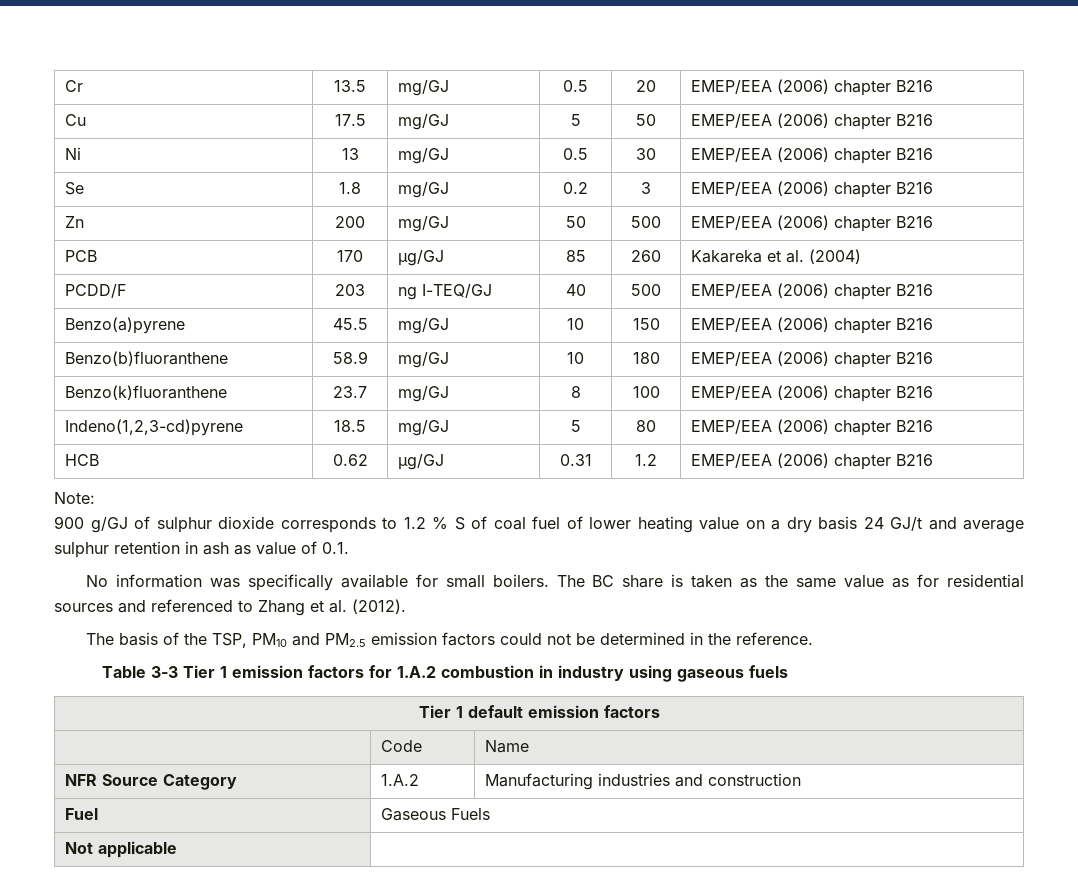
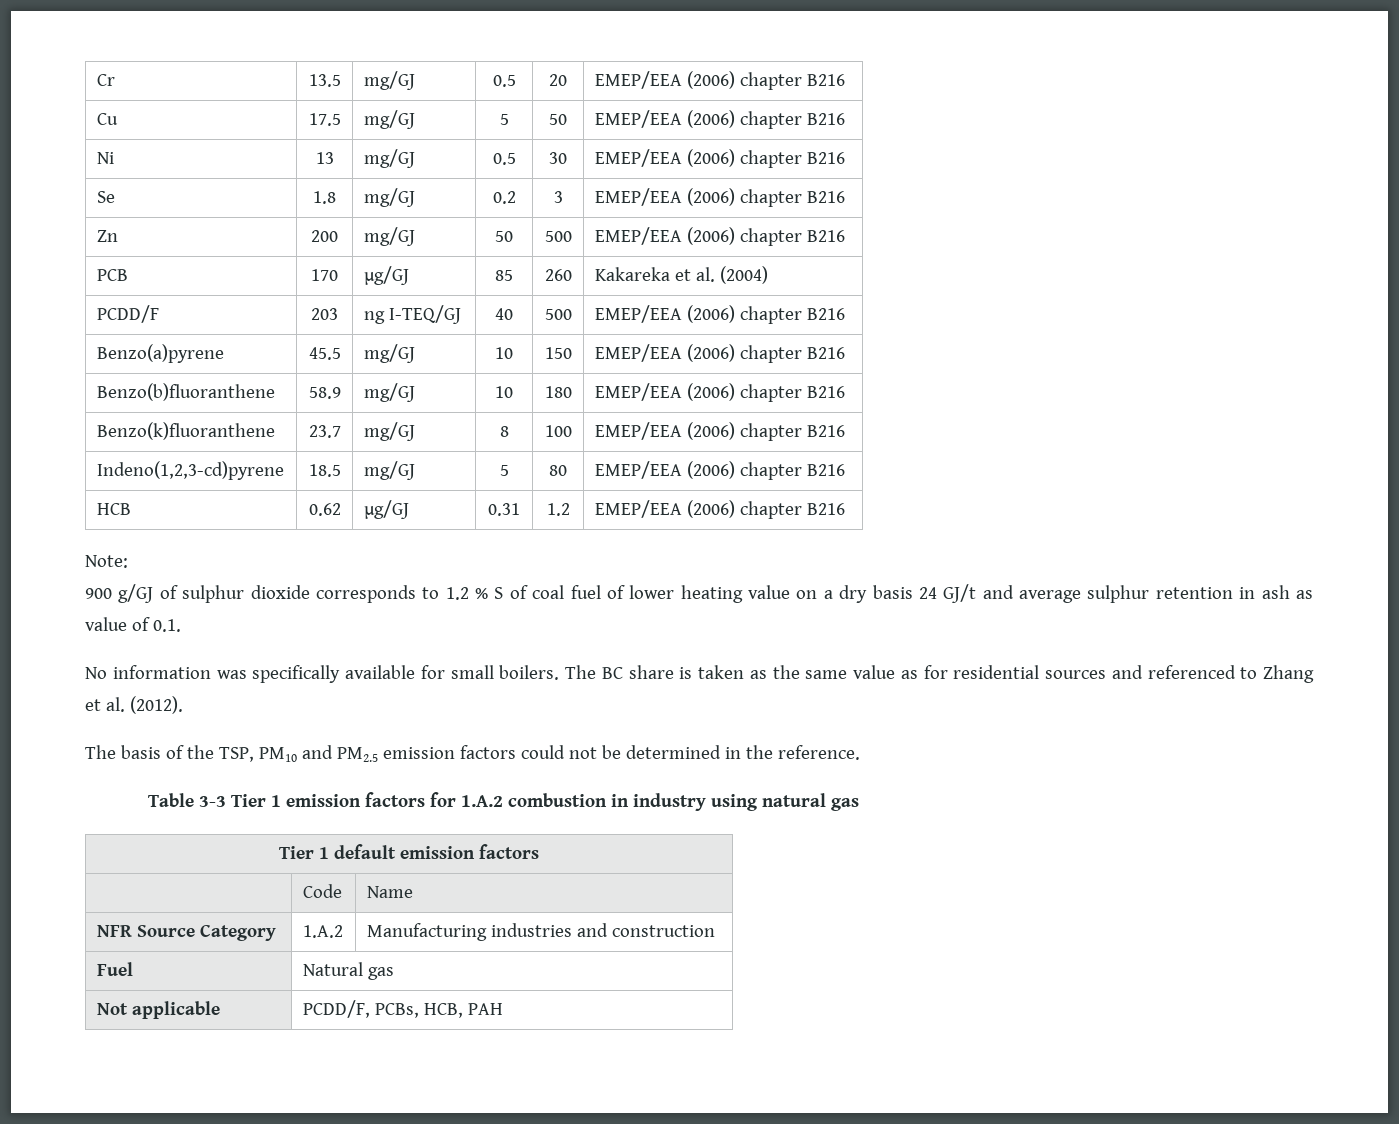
- Table 3-3 Tier 1 emission factors for 1.A.2 combustion in industry using gaseous fuels
+ Table 3-3 Tier 1 emission factors for 1.A.2 combustion in industry using natural gas
- Fuel | Gaseous Fuels
+ Fuel | Natural gas
- Not applicable |
+ Not applicable | PCDD/F, PCBs, HCB, PAH

